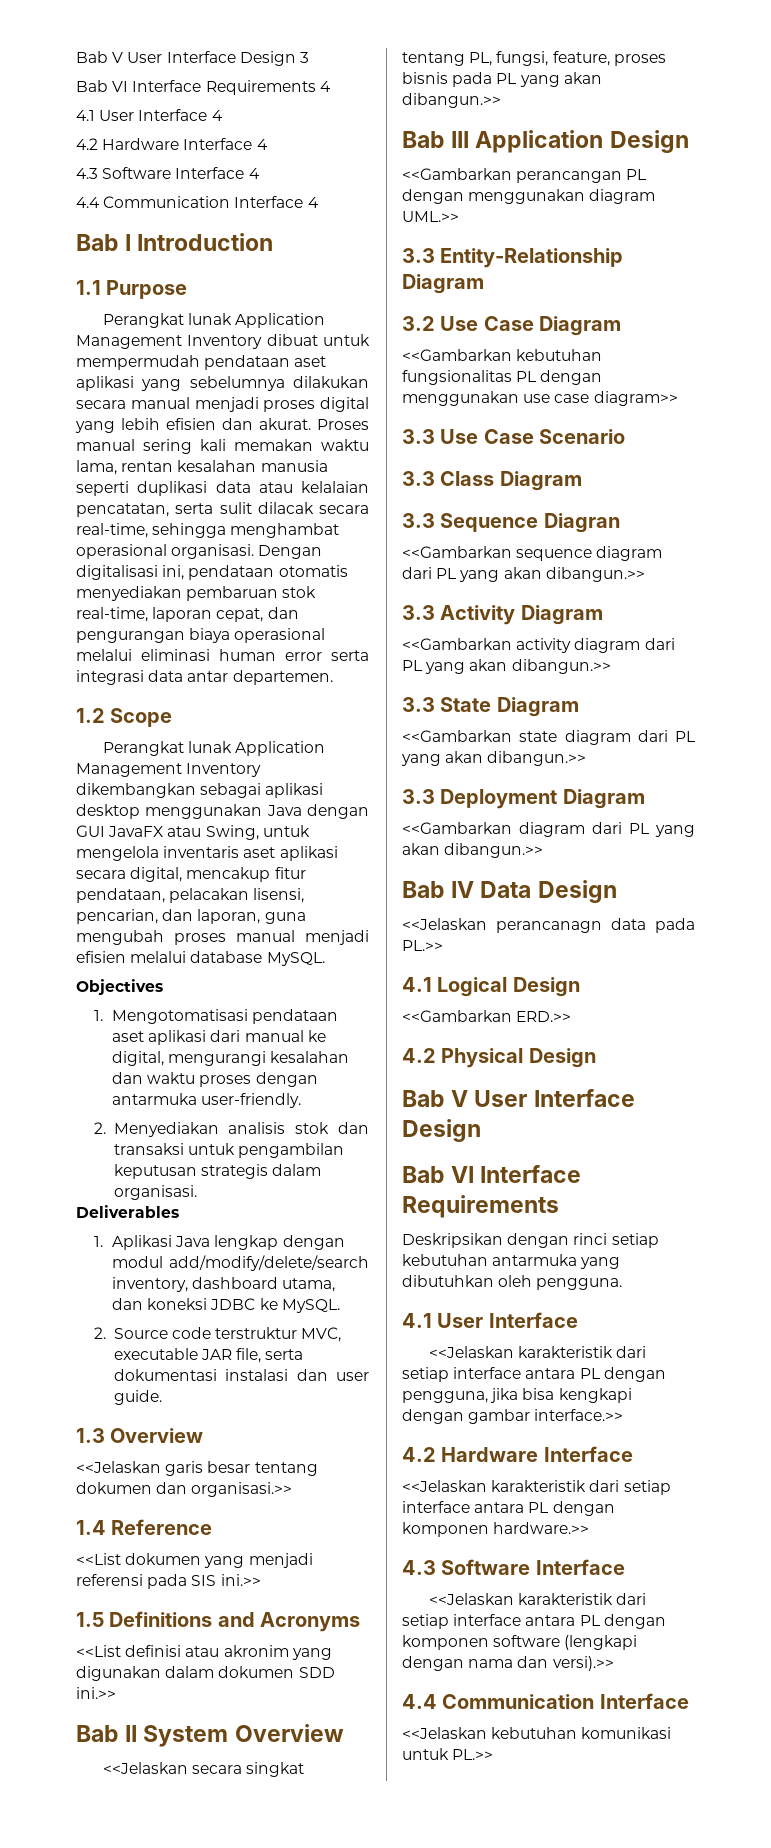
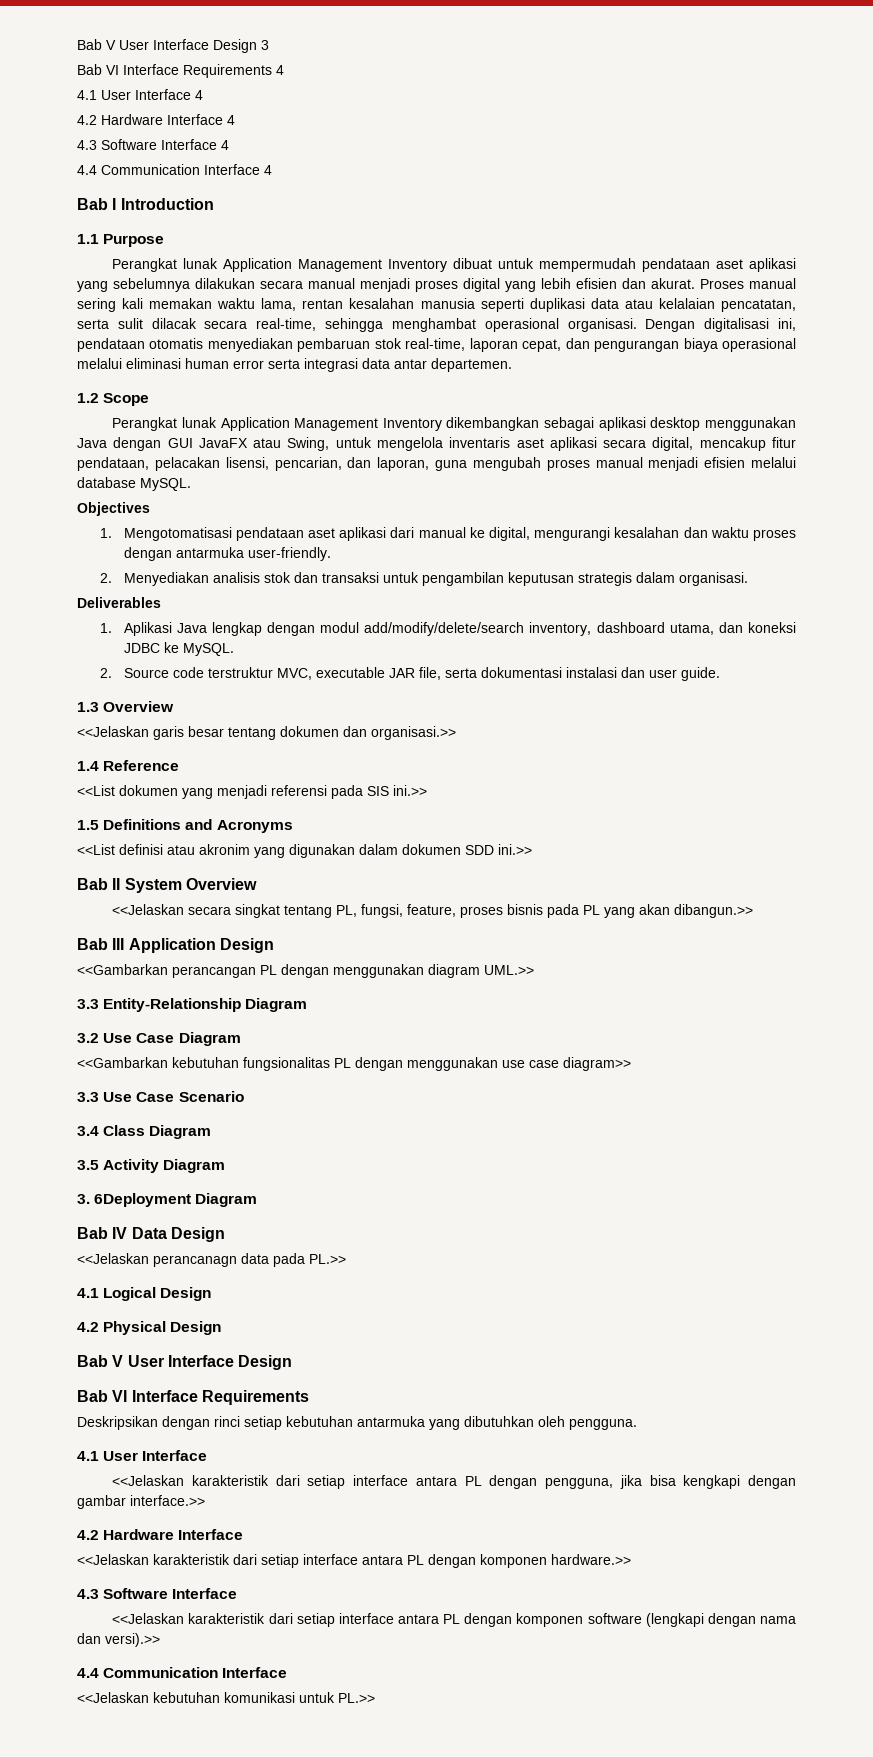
- 3.3 Class Diagram
+ 3.4 Class Diagram
- 3.3 Sequence Diagran
- <<Gambarkan sequence diagram dari PL yang akan dibangun.>>
- 3.3 Activity Diagram
- <<Gambarkan activity diagram dari PL yang akan dibangun.>>
- 3.3 State Diagram
- <<Gambarkan state diagram dari PL yang akan dibangun.>>
- 3.3 Deployment Diagram
- <<Gambarkan diagram dari PL yang akan dibangun.>>
+ 3.5 Activity Diagram
+ 3. 6Deployment Diagram
- <<Gambarkan ERD.>>

